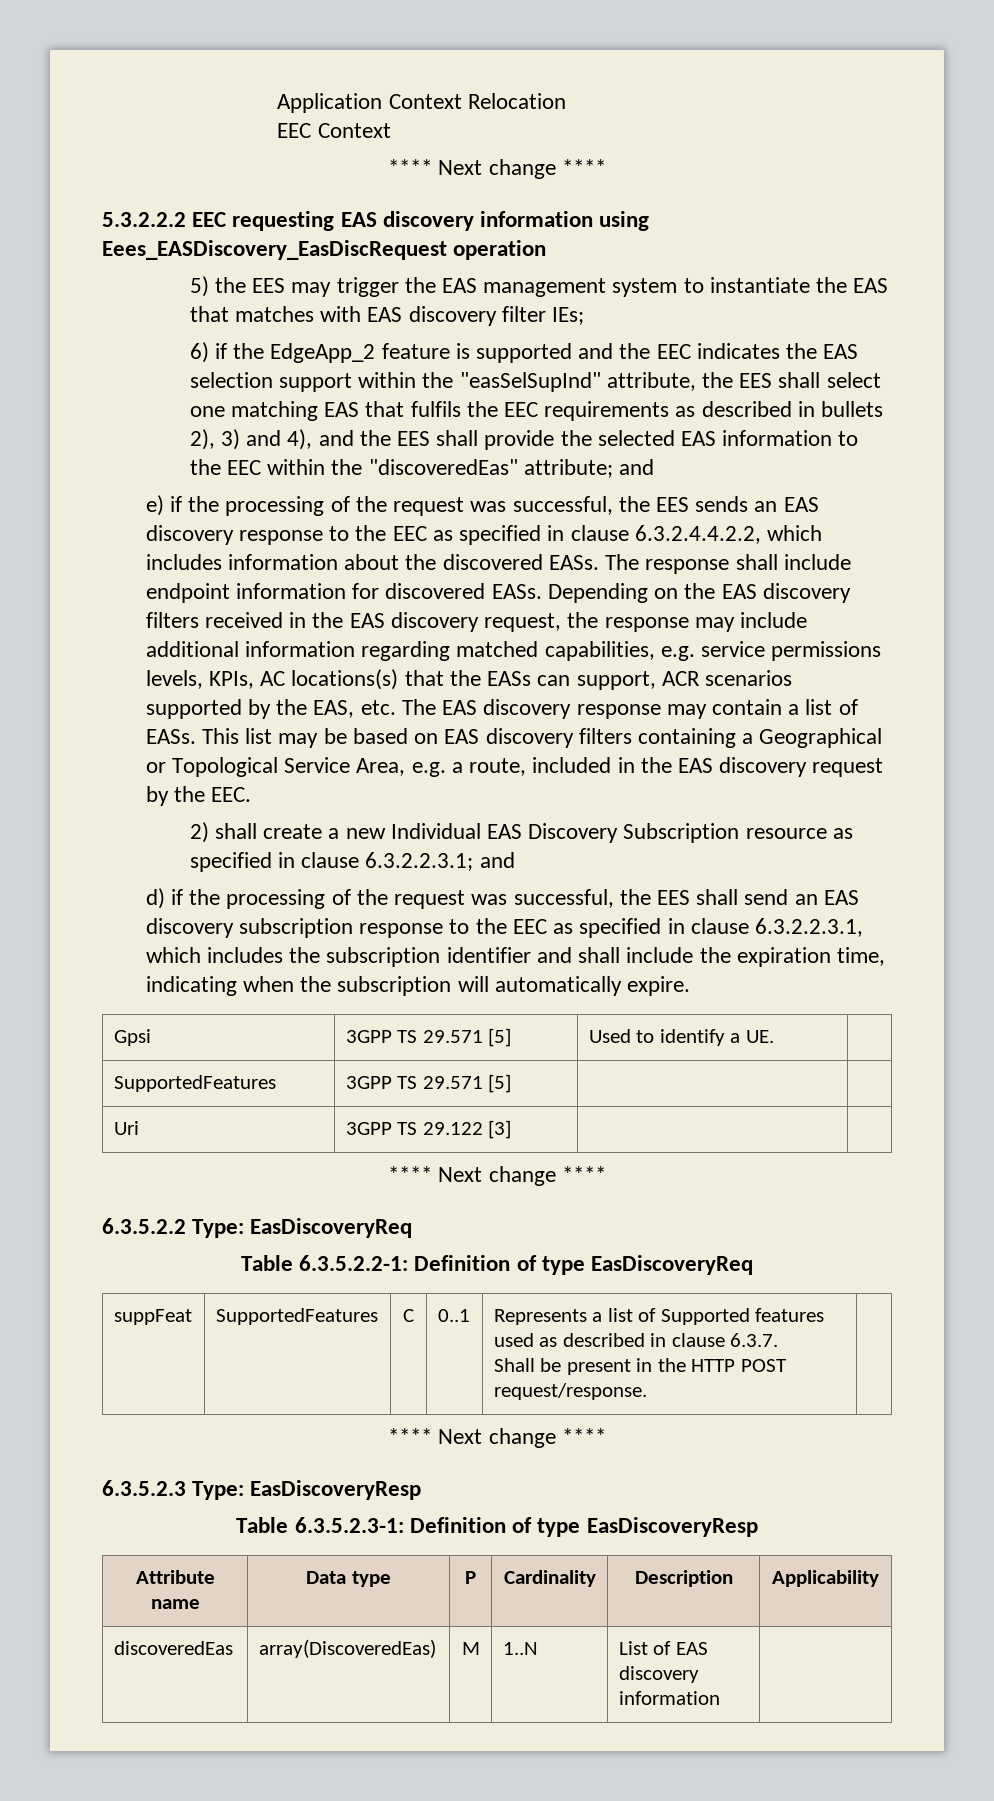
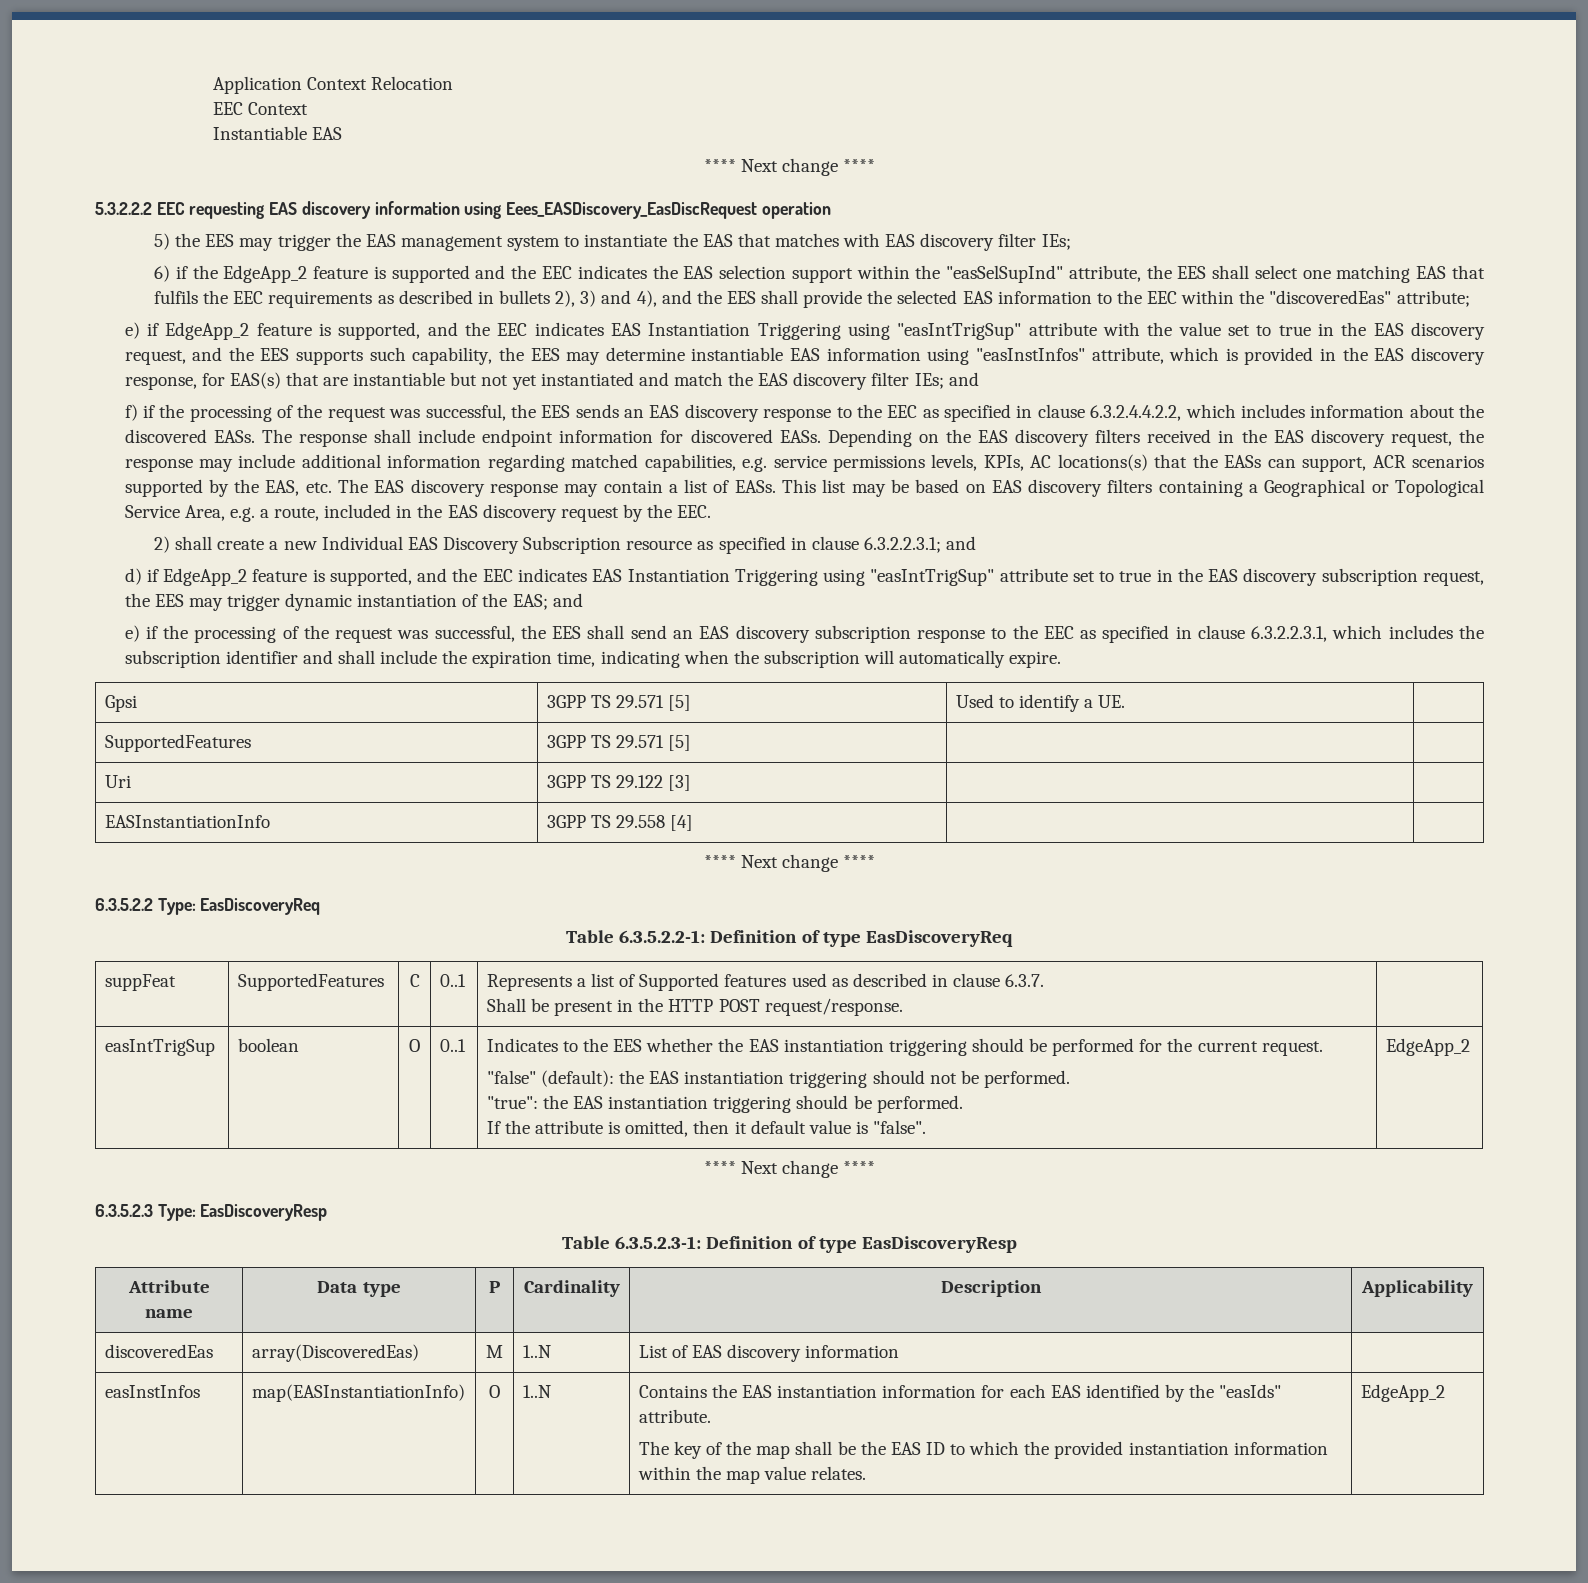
+ Instantiable EAS
- 6) if the EdgeApp_2 feature is supported and the EEC indicates the EAS selection support within the "easSelSupInd" attribute, the EES shall select one matching EAS that fulfils the EEC requirements as described in bullets 2), 3) and 4), and the EES shall provide the selected EAS information to the EEC within the "discoveredEas" attribute; and
- e) if the processing of the request was successful, the EES sends an EAS discovery response to the EEC as specified in clause 6.3.2.4.4.2.2, which includes information about the discovered EASs.
+ 6) if the EdgeApp_2 feature is supported and the EEC indicates the EAS selection support within the "easSelSupInd" attribute, the EES shall select one matching EAS that fulfils the EEC requirements as described in bullets 2), 3) and 4), and the EES shall provide the selected EAS information to the EEC within the "discoveredEas" attribute;
+ e) if EdgeApp_2 feature is supported, and the EEC indicates EAS Instantiation Triggering using "easIntTrigSup" attribute with the value set to true in the EAS discovery request, and the EES supports such capability, the EES may determine instantiable EAS information using "easInstInfos" attribute, which is provided in the EAS discovery response, for EAS(s) that are instantiable but not yet instantiated and match the EAS discovery filter IEs; and
+ f) if the processing of the request was successful, the EES sends an EAS discovery response to the EEC as specified in clause 6.3.2.4.4.2.2, which includes information about the discovered EASs.
- d) if the processing of the request was successful, the EES shall send an EAS discovery subscription response to the EEC as specified in clause 6.3.2.2.3.1, which includes the subscription identifier and shall include the expiration time, indicating when the subscription will automatically expire.
+ d) if EdgeApp_2 feature is supported, and the EEC indicates EAS Instantiation Triggering using "easIntTrigSup" attribute set to true in the EAS discovery subscription request, the EES may trigger dynamic instantiation of the EAS; and
+ e) if the processing of the request was successful, the EES shall send an EAS discovery subscription response to the EEC as specified in clause 6.3.2.2.3.1, which includes the subscription identifier and shall include the expiration time, indicating when the subscription will automatically expire.
+ EASInstantiationInfo | 3GPP TS 29.558 [4] | |
+ easIntTrigSup | boolean | O | 0..1 | Indicates to the EES whether the EAS instantiation triggering should be performed for the current request.
+ "false" (default): the EAS instantiation triggering should not be performed.
+ "true": the EAS instantiation triggering should be performed.
+ If the attribute is omitted, then it default value is "false". | EdgeApp_2
+ easInstInfos | map(EASInstantiationInfo) | O | 1..N | Contains the EAS instantiation information for each EAS identified by the "easIds" attribute.
+ The key of the map shall be the EAS ID to which the provided instantiation information within the map value relates. | EdgeApp_2

